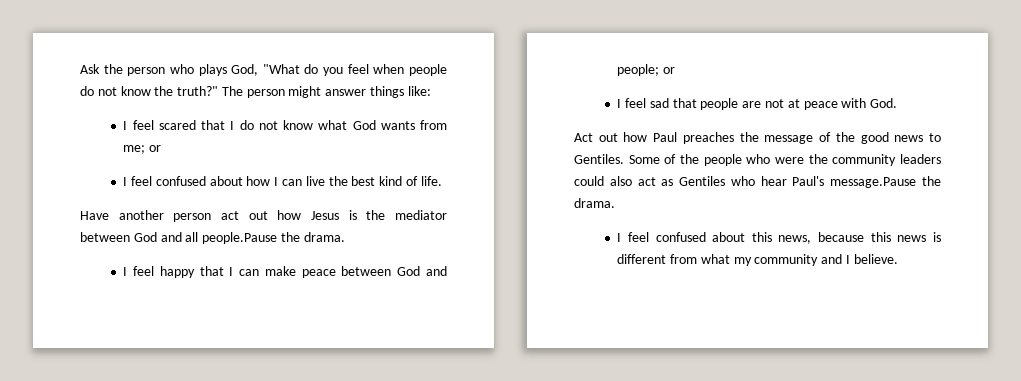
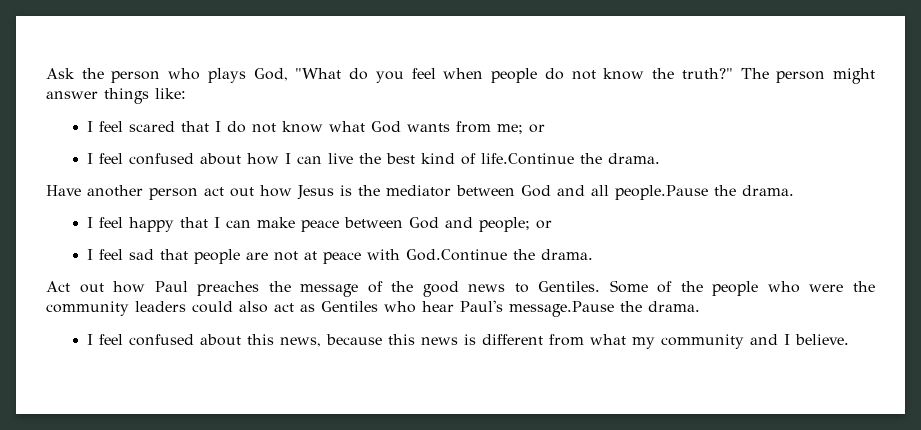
- I feel confused about how I can live the best kind of life.
+ I feel confused about how I can live the best kind of life.Continue the drama.
- I feel sad that people are not at peace with God.
+ I feel sad that people are not at peace with God.Continue the drama.

